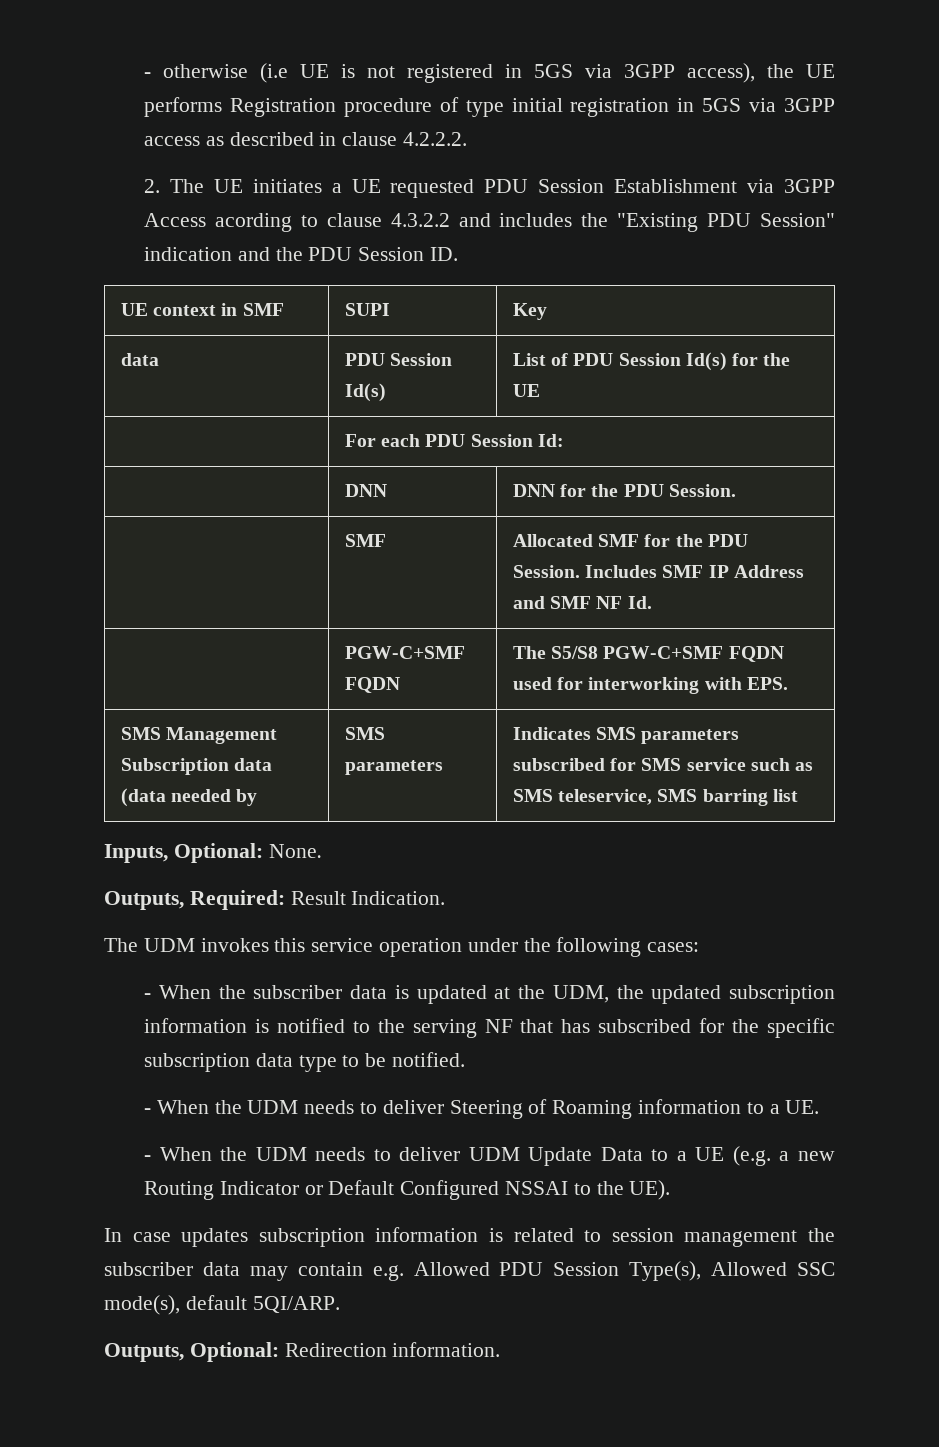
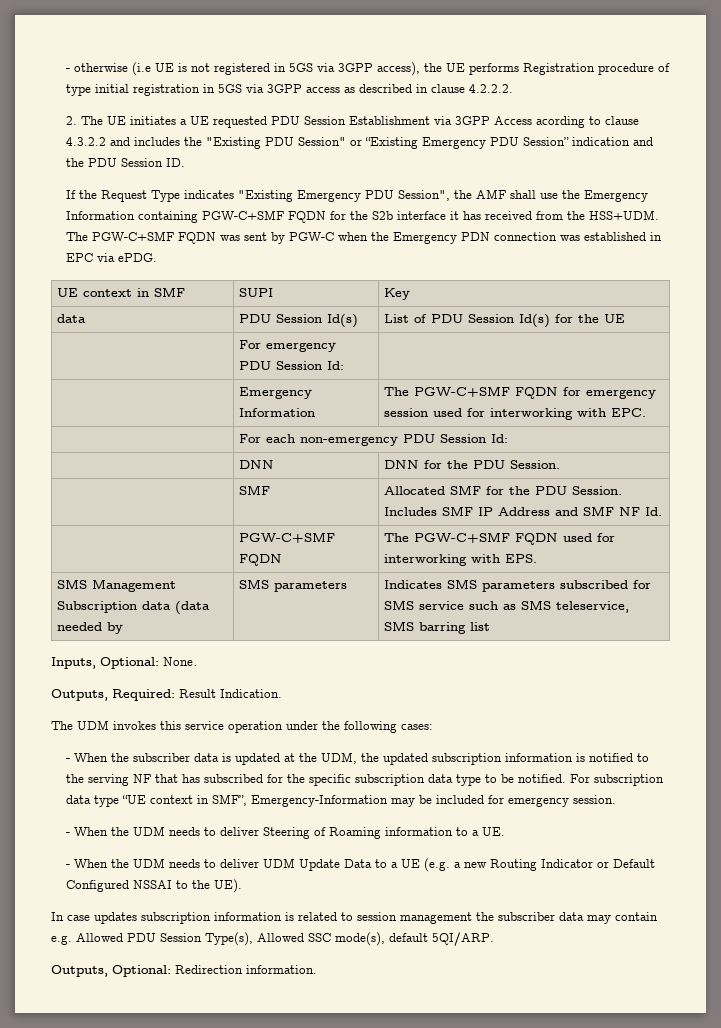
- 2. The UE initiates a UE requested PDU Session Establishment via 3GPP Access acording to clause 4.3.2.2 and includes the "Existing PDU Session" indication and the PDU Session ID.
+ 2. The UE initiates a UE requested PDU Session Establishment via 3GPP Access acording to clause 4.3.2.2 and includes the "Existing PDU Session" or “Existing Emergency PDU Session” indication and the PDU Session ID.
+ If the Request Type indicates "Existing Emergency PDU Session", the AMF shall use the Emergency Information containing PGW-C+SMF FQDN for the S2b interface it has received from the HSS+UDM. The PGW-C+SMF FQDN was sent by PGW-C when the Emergency PDN connection was established in EPC via ePDG.
+ | For emergency PDU Session Id: |
+ | Emergency Information | The PGW-C+SMF FQDN for emergency session used for interworking with EPC.
- | For each PDU Session Id:
+ | For each non-emergency PDU Session Id:
- | PGW-C+SMF FQDN | The S5/S8 PGW-C+SMF FQDN used for interworking with EPS.
+ | PGW-C+SMF FQDN | The PGW-C+SMF FQDN used for interworking with EPS.
+ For subscription data type “UE context in SMF”, Emergency-Information may be included for emergency session.

